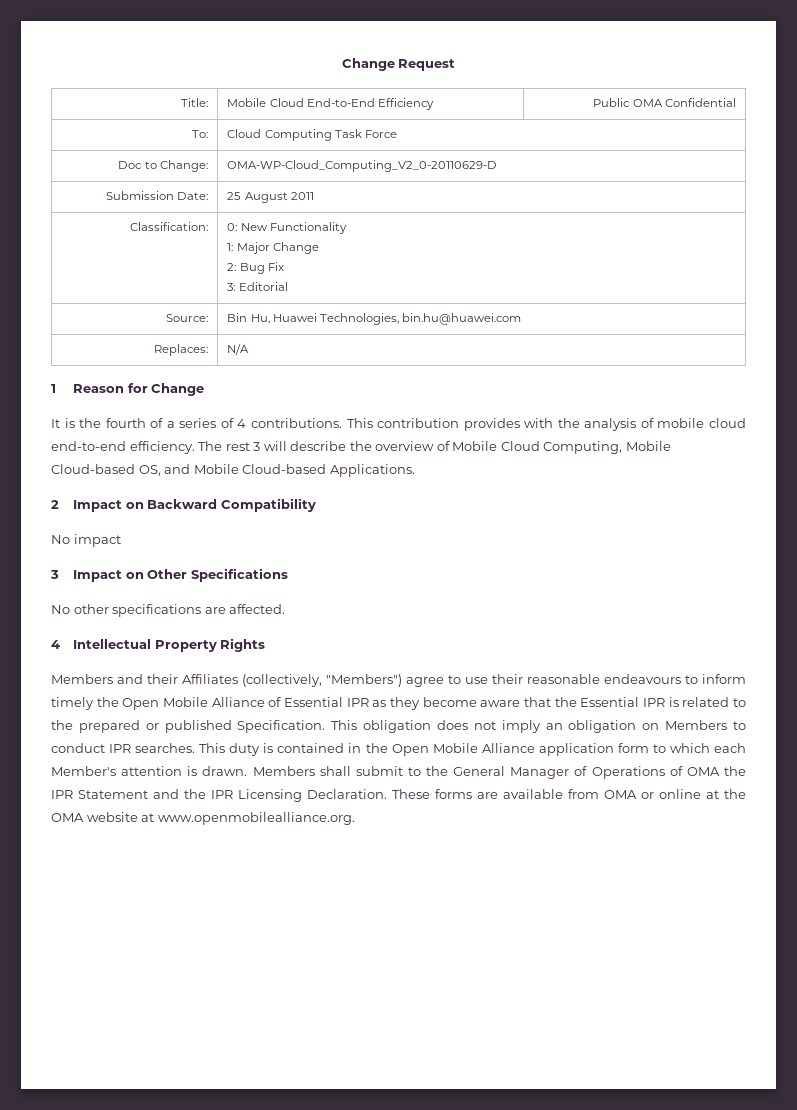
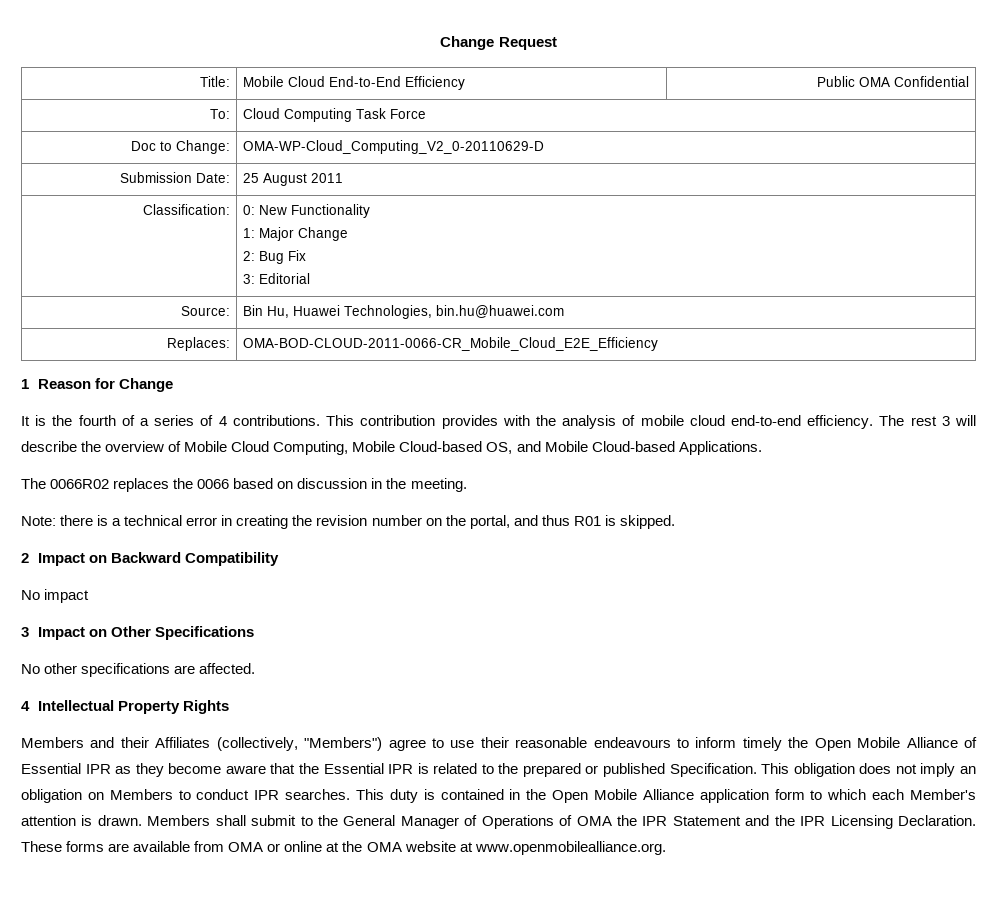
- Replaces: | N/A
+ Replaces: | OMA-BOD-CLOUD-2011-0066-CR_Mobile_Cloud_E2E_Efficiency
+ The 0066R02 replaces the 0066 based on discussion in the meeting.
+ Note: there is a technical error in creating the revision number on the portal, and thus R01 is skipped.

